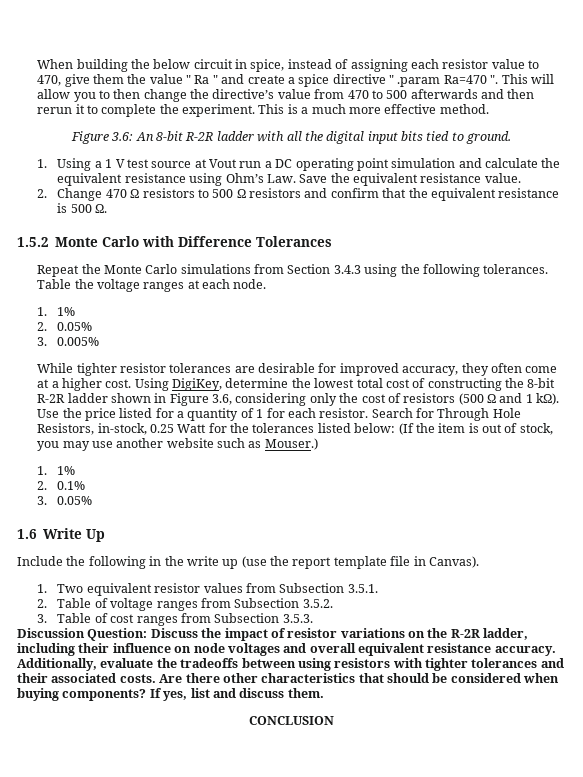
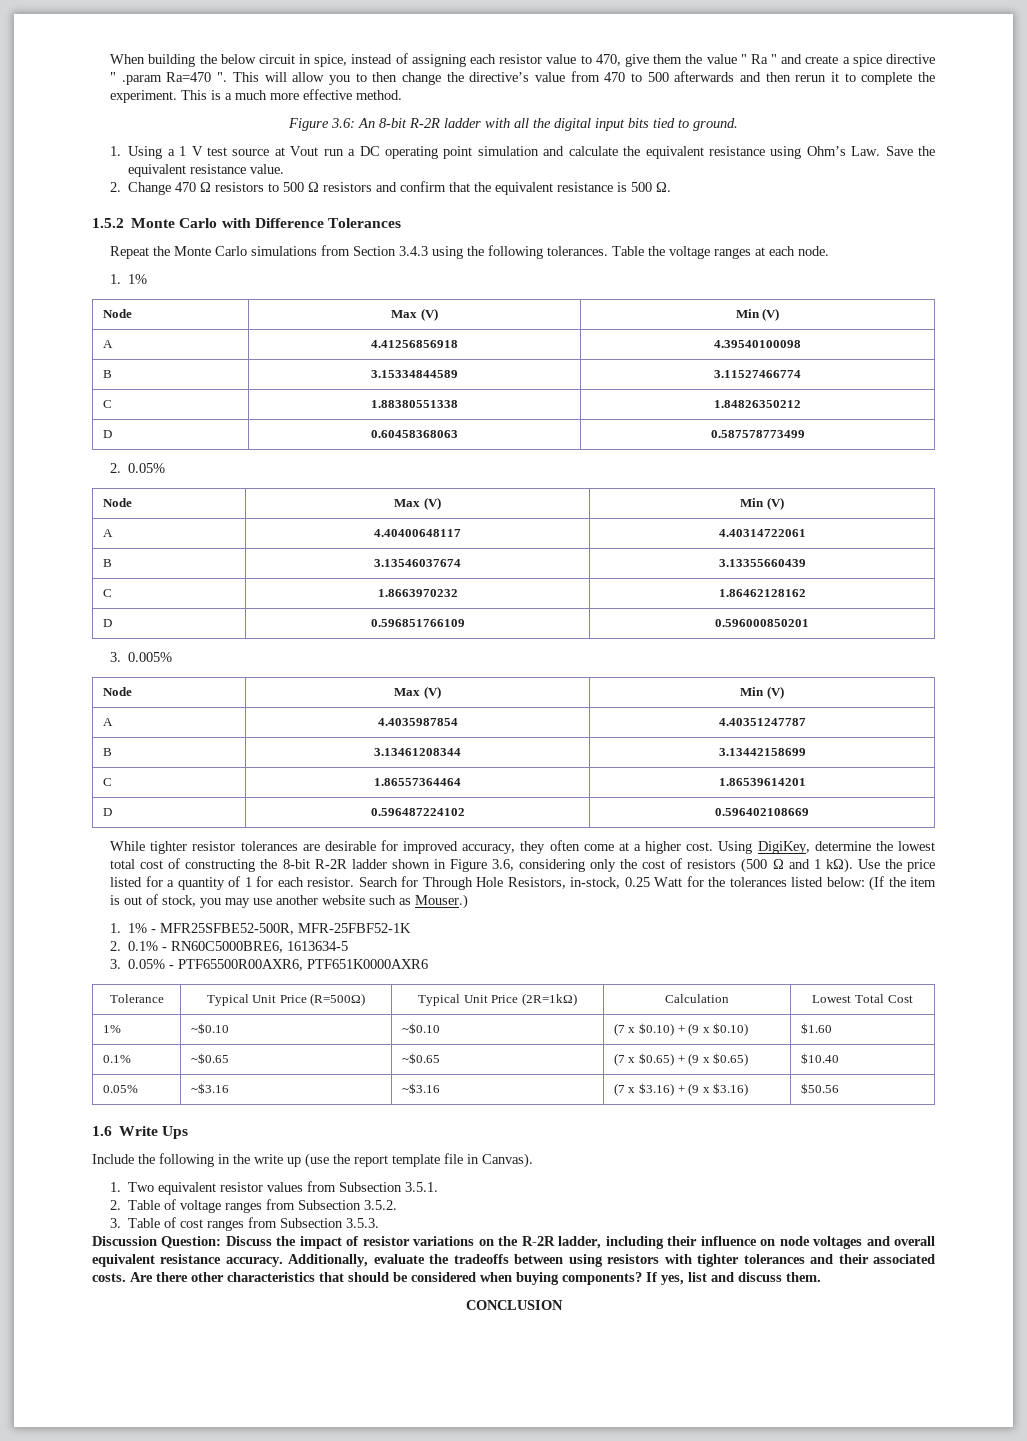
  Table the voltage ranges at each node.
  1. 1%
+ Node | Max (V) | Min (V)
+ A | 4.41256856918 | 4.39540100098
+ B | 3.15334844589 | 3.11527466774
+ C | 1.88380551338 | 1.84826350212
+ D | 0.60458368063 | 0.587578773499
  2. 0.05%
+ Node | Max (V) | Min (V)
+ A | 4.40400648117 | 4.40314722061
+ B | 3.13546037674 | 3.13355660439
+ C | 1.8663970232 | 1.86462128162
+ D | 0.596851766109 | 0.596000850201
  3. 0.005%
+ Node | Max (V) | Min (V)
+ A | 4.4035987854 | 4.40351247787
+ B | 3.13461208344 | 3.13442158699
+ C | 1.86557364464 | 1.86539614201
+ D | 0.596487224102 | 0.596402108669
  Search for Through Hole Resistors, in-stock, 0.25 Watt for the tolerances listed below: (If the item is out of stock, you may use another website such as Mouser.)
- 1. 1%
+ 1. 1% - MFR25SFBE52-500R, MFR-25FBF52-1K
- 2. 0.1%
+ 2. 0.1% - RN60C5000BRE6, 1613634-5
- 3. 0.05%
+ 3. 0.05% - PTF65500R00AXR6, PTF651K0000AXR6
+ Tolerance | Typical Unit Price (R=500Ω) | Typical Unit Price (2R=1kΩ) | Calculation | Lowest Total Cost
+ 1% | ~$0.10 | ~$0.10 | (7 x $0.10) + (9 x $0.10) | $1.60
+ 0.1% | ~$0.65 | ~$0.65 | (7 x $0.65) + (9 x $0.65) | $10.40
+ 0.05% | ~$3.16 | ~$3.16 | (7 x $3.16) + (9 x $3.16) | $50.56
- 1.6 Write Up
+ 1.6 Write Ups

